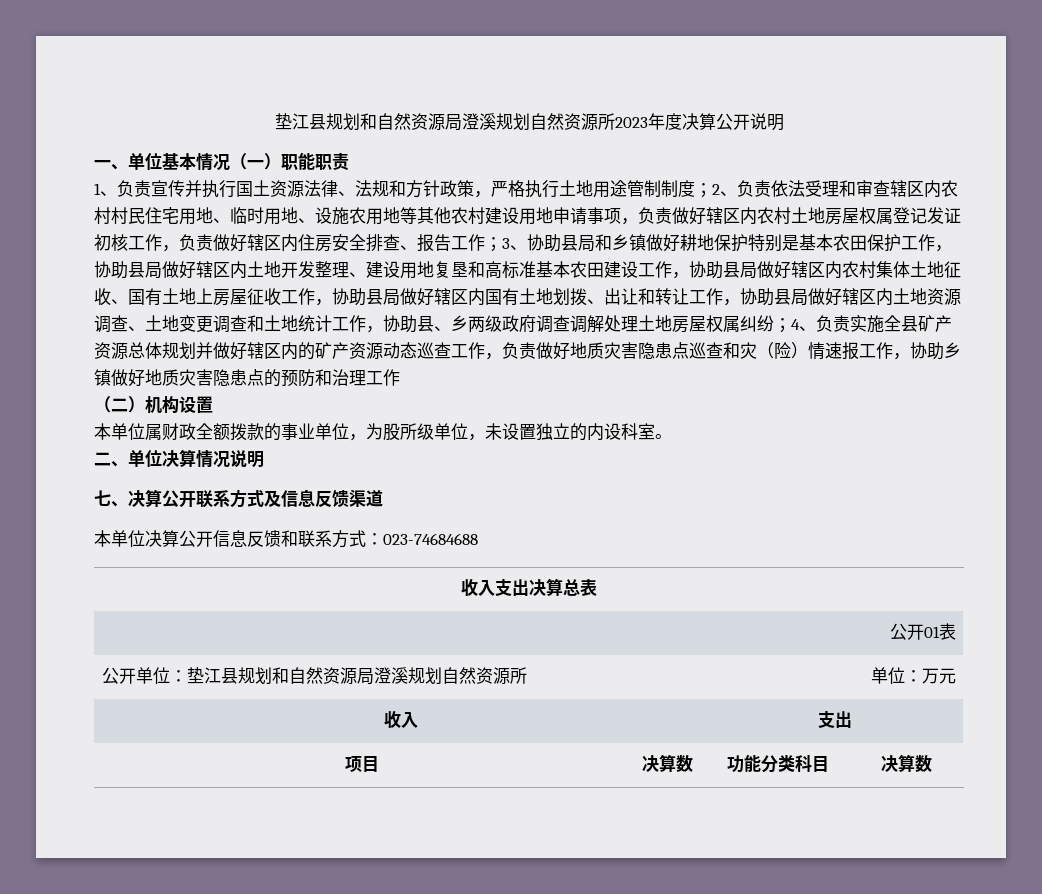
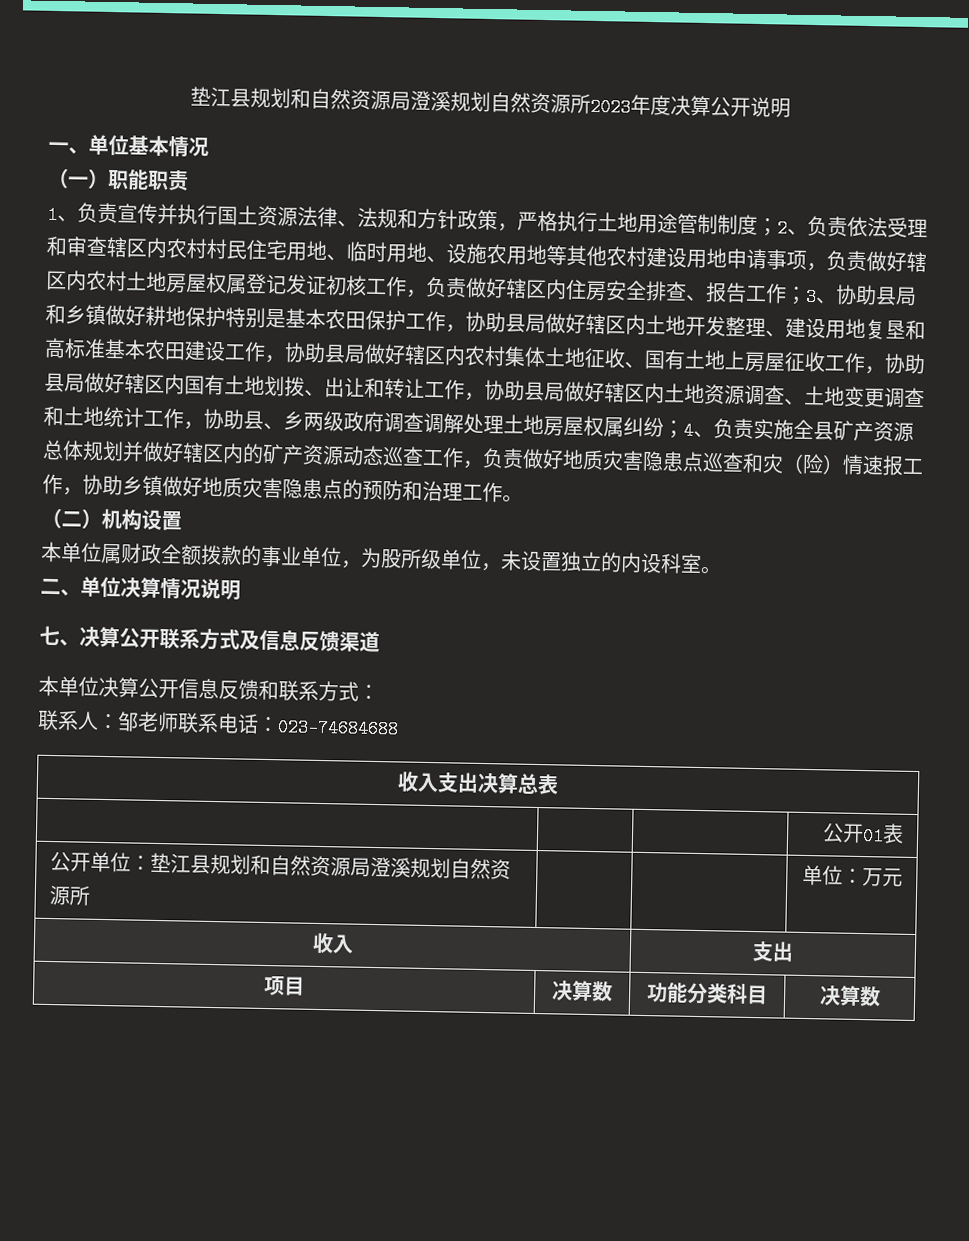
- 一、单位基本情况（一）职能职责
+ 一、单位基本情况
+ （一）职能职责
- 4、负责实施全县矿产资源总体规划并做好辖区内的矿产资源动态巡查工作，负责做好地质灾害隐患点巡查和灾（险）情速报工作，协助乡镇做好地质灾害隐患点的预防和治理工作
+ 4、负责实施全县矿产资源总体规划并做好辖区内的矿产资源动态巡查工作，负责做好地质灾害隐患点巡查和灾（险）情速报工作，协助乡镇做好地质灾害隐患点的预防和治理工作。
- 本单位决算公开信息反馈和联系方式：023-74684688
+ 本单位决算公开信息反馈和联系方式：
+ 联系人：邹老师联系电话：023-74684688

